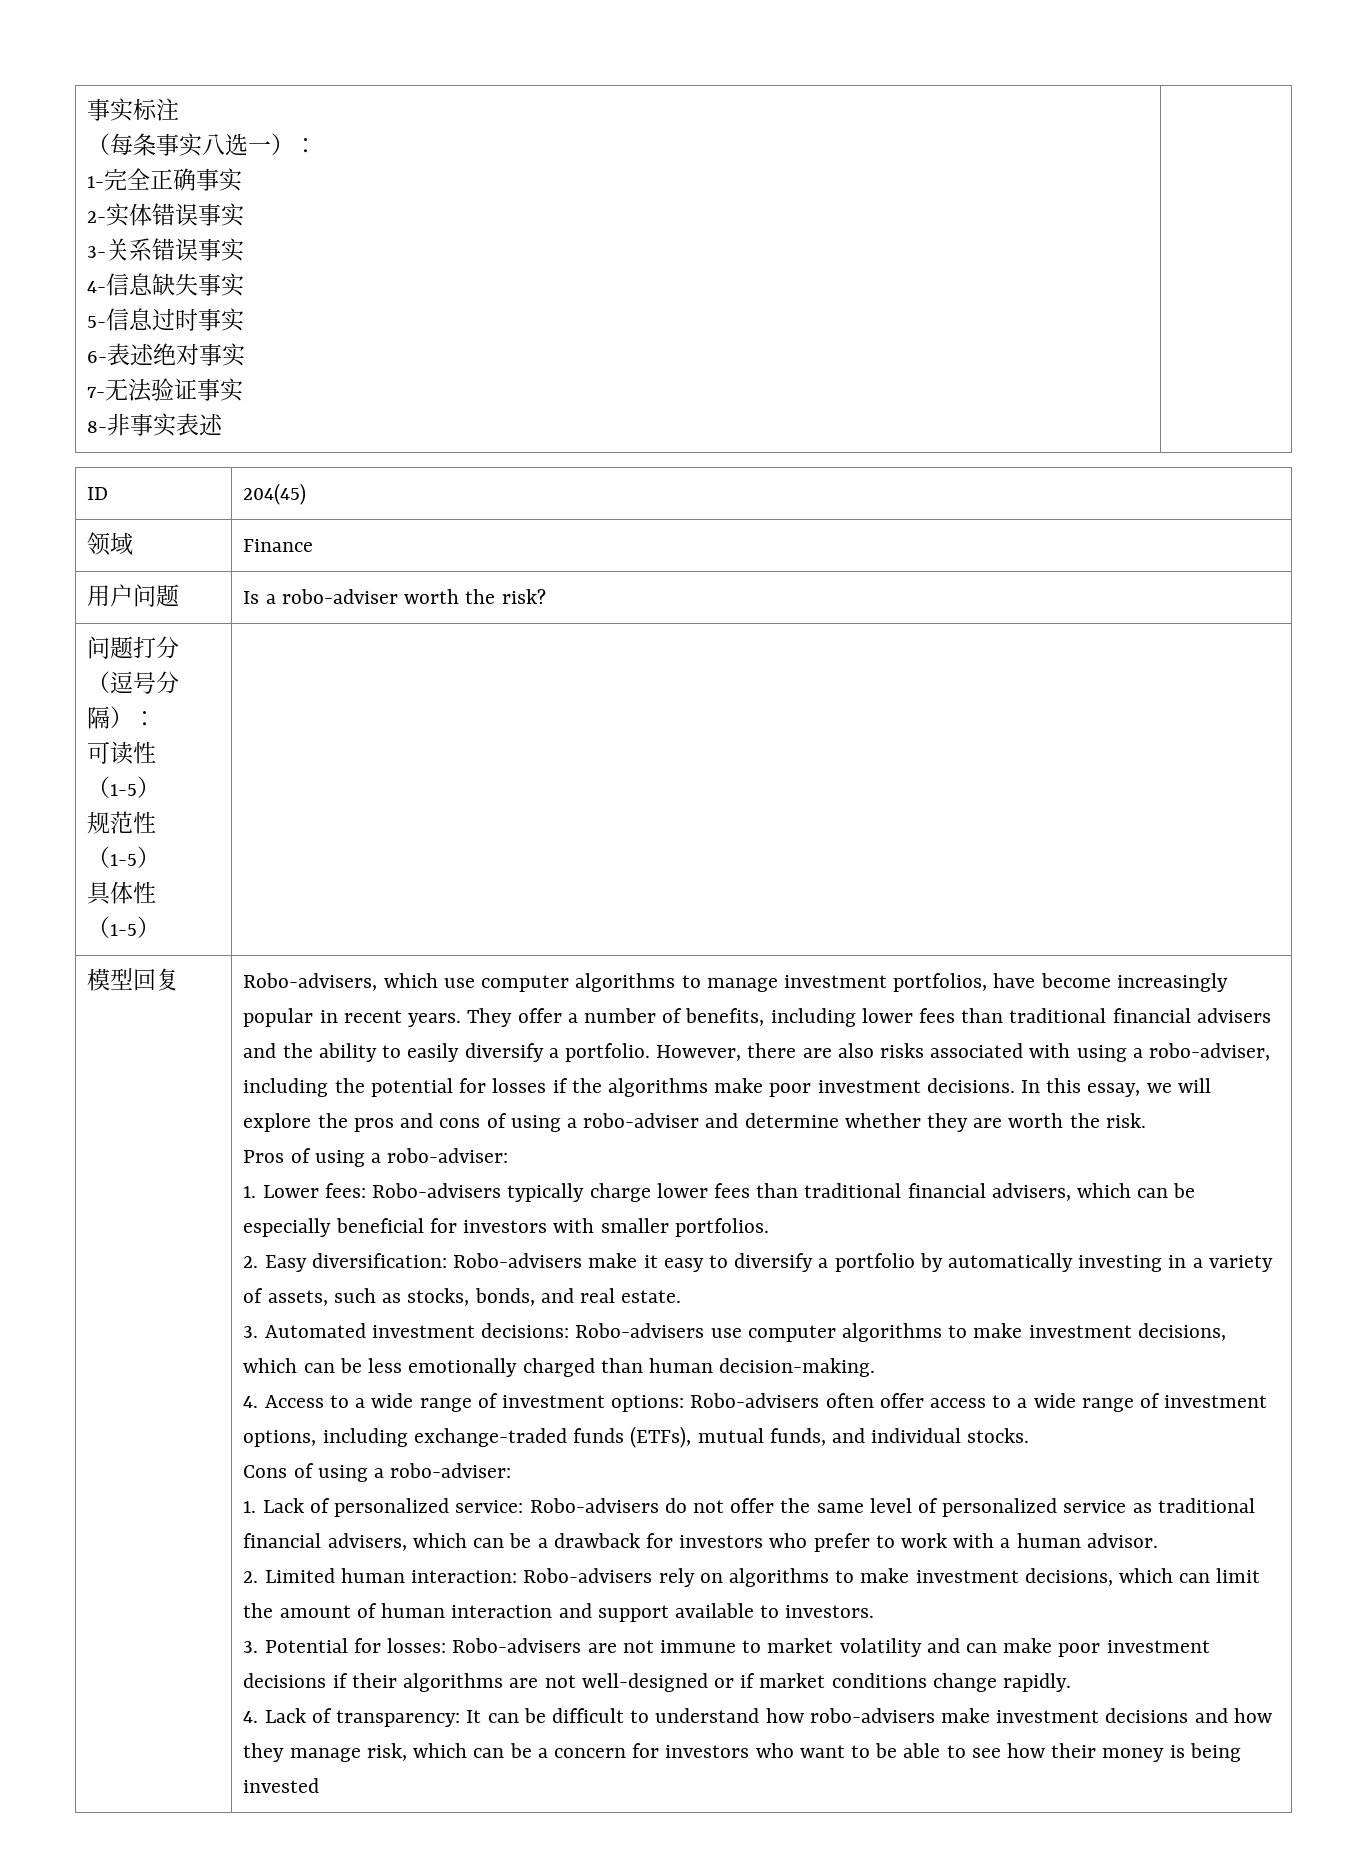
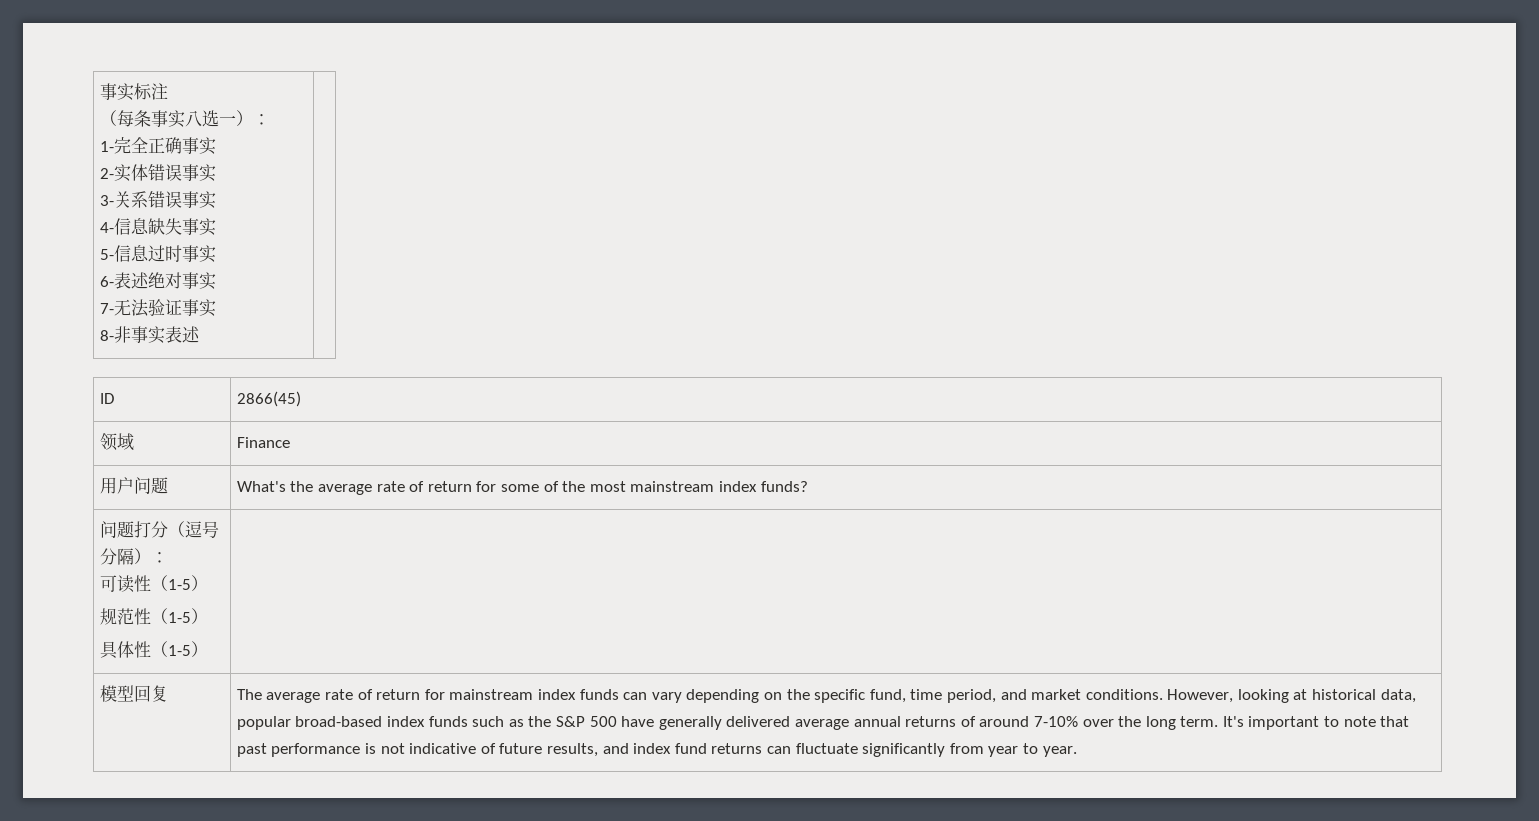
- ID | 204(45)
+ ID | 2866(45)
- 用户问题 | Is a robo-adviser worth the risk?
+ 用户问题 | What's the average rate of return for some of the most mainstream index funds?
- Robo-advisers, which use computer algorithms to manage investment portfolios, have become increasingly popular in recent years. They offer a number of benefits, including lower fees than traditional financial advisers and the ability to easily diversify a portfolio. However, there are also risks associated with using a robo-adviser, including the potential for losses if the algorithms make poor investment decisions. In this essay, we will explore the pros and cons of using a robo-adviser and determine whether they are worth the risk.
- Pros of using a robo-adviser:
- 1. Lower fees: Robo-advisers typically charge lower fees than traditional financial advisers, which can be especially beneficial for investors with smaller portfolios.
- 2. Easy diversification: Robo-advisers make it easy to diversify a portfolio by automatically investing in a variety of assets, such as stocks, bonds, and real estate.
- 3. Automated investment decisions: Robo-advisers use computer algorithms to make investment decisions, which can be less emotionally charged than human decision-making.
- 4. Access to a wide range of investment options: Robo-advisers often offer access to a wide range of investment options, including exchange-traded funds (ETFs), mutual funds, and individual stocks.
- Cons of using a robo-adviser:
- 1. Lack of personalized service: Robo-advisers do not offer the same level of personalized service as traditional financial advisers, which can be a drawback for investors who prefer to work with a human advisor.
- 2. Limited human interaction: Robo-advisers rely on algorithms to make investment decisions, which can limit the amount of human interaction and support available to investors.
- 3. Potential for losses: Robo-advisers are not immune to market volatility and can make poor investment decisions if their algorithms are not well-designed or if market conditions change rapidly.
- 4. Lack of transparency: It can be difficult to understand how robo-advisers make investment decisions and how they manage risk, which can be a concern for investors who want to be able to see how their money is being invested
+ The average rate of return for mainstream index funds can vary depending on the specific fund, time period, and market conditions. However, looking at historical data, popular broad-based index funds such as the S&P 500 have generally delivered average annual returns of around 7-10% over the long term. It's important to note that past performance is not indicative of future results, and index fund returns can fluctuate significantly from year to year.

